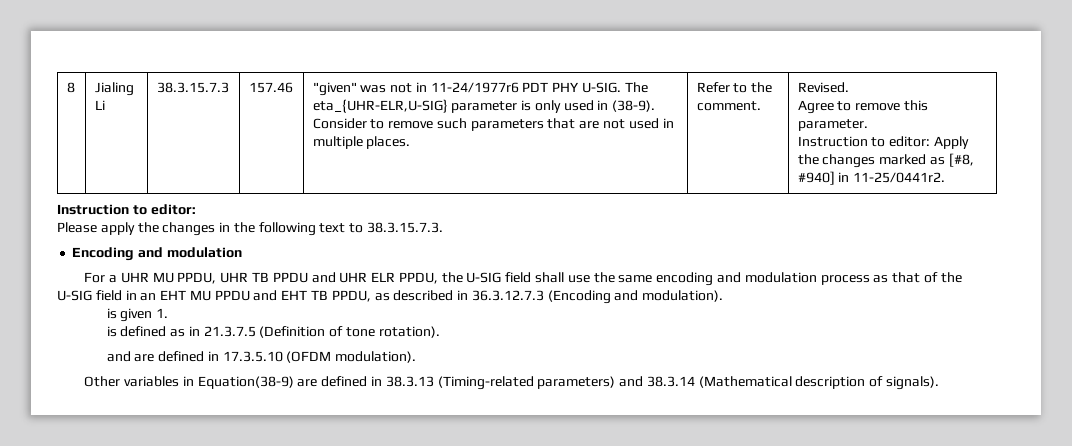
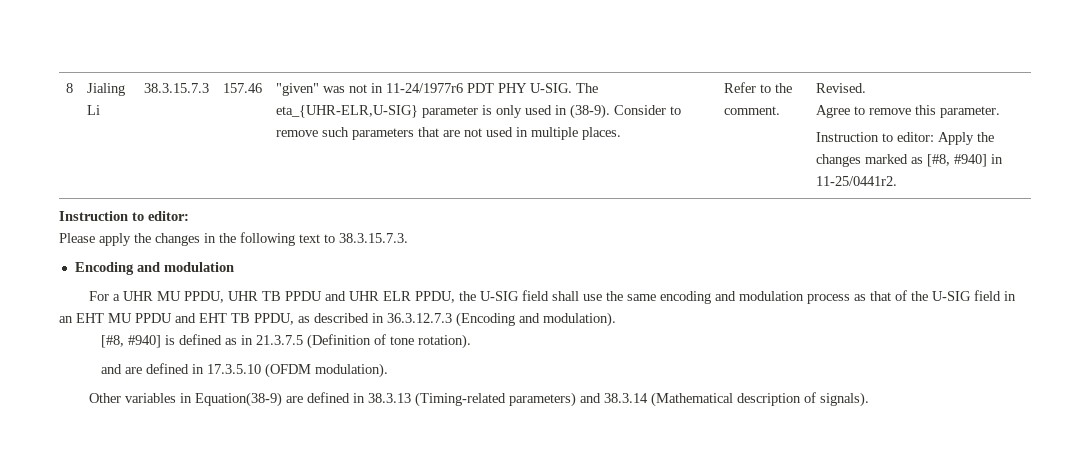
- is given 1.
- is defined as in 21.3.7.5 (Definition of tone rotation).
+ [#8, #940] is defined as in 21.3.7.5 (Definition of tone rotation).

